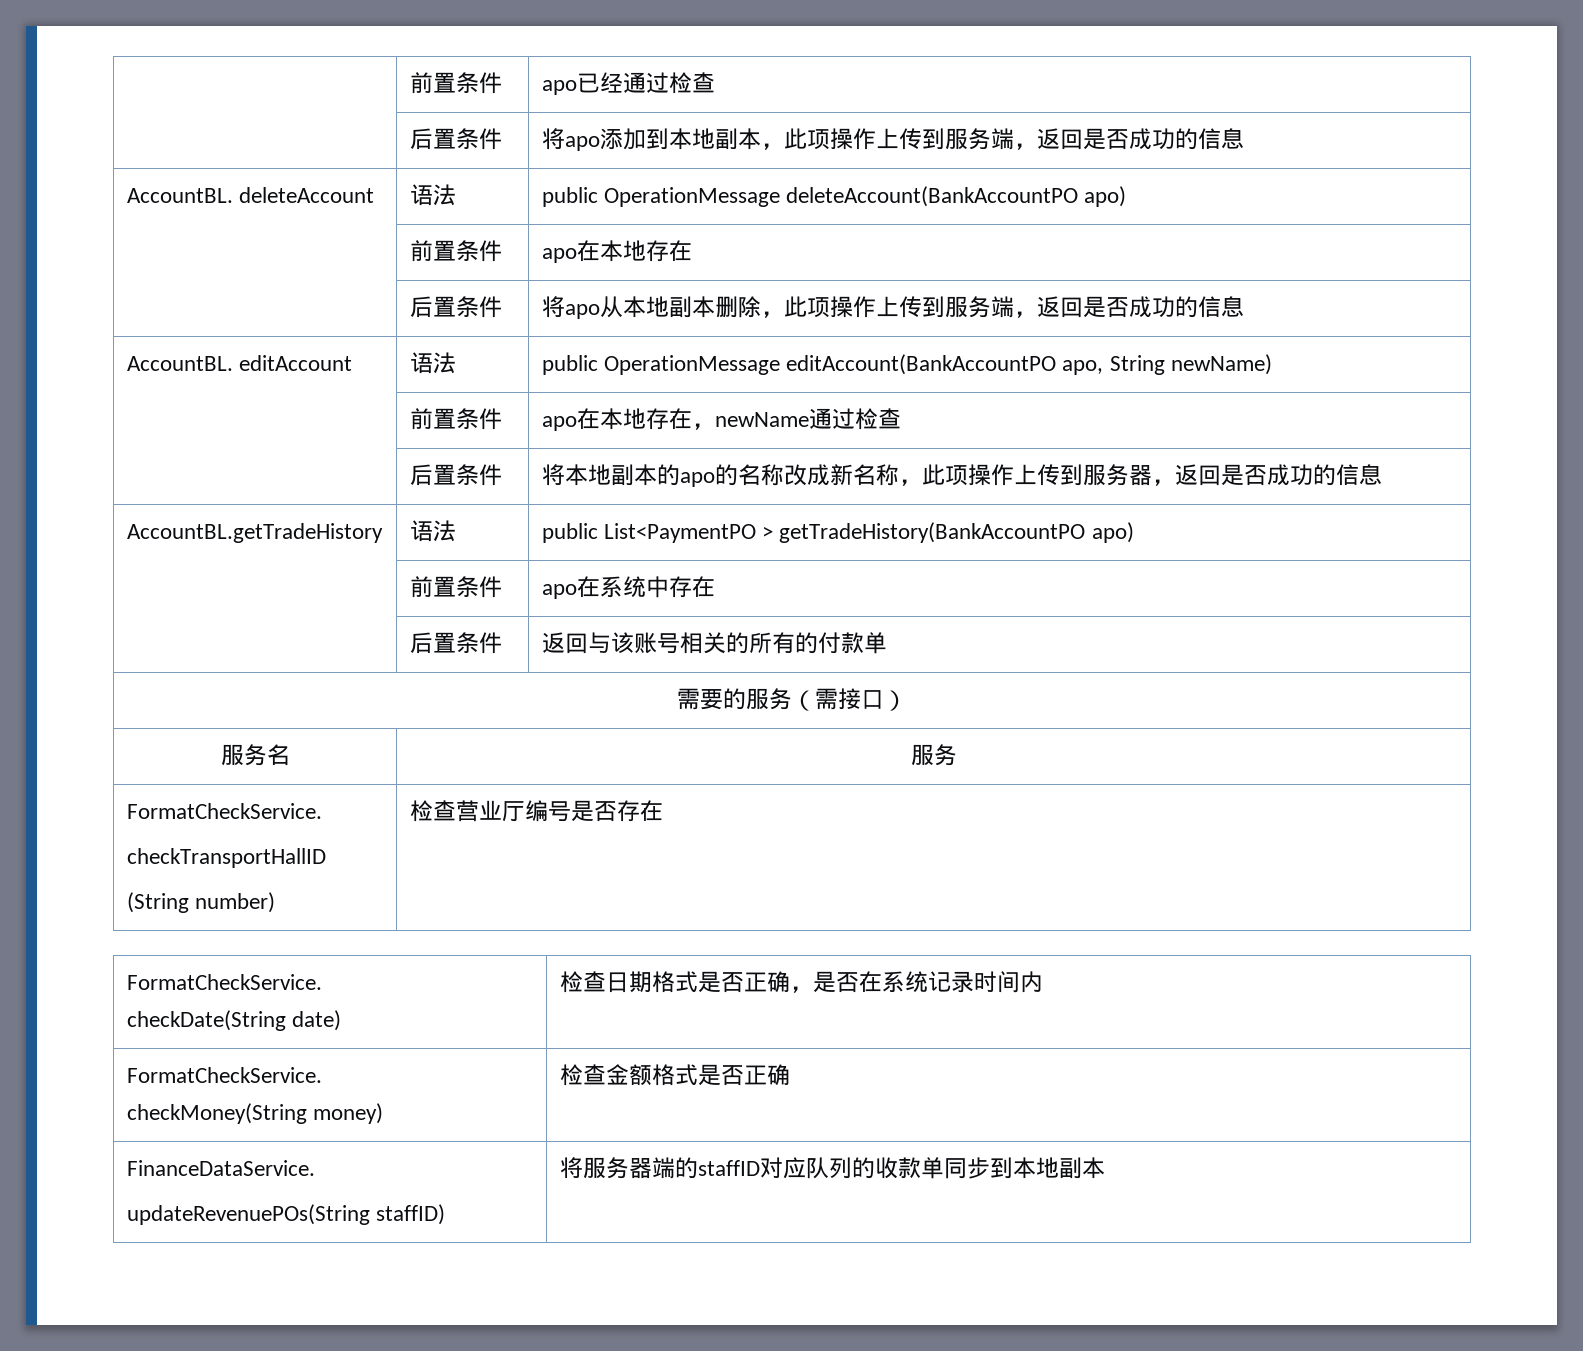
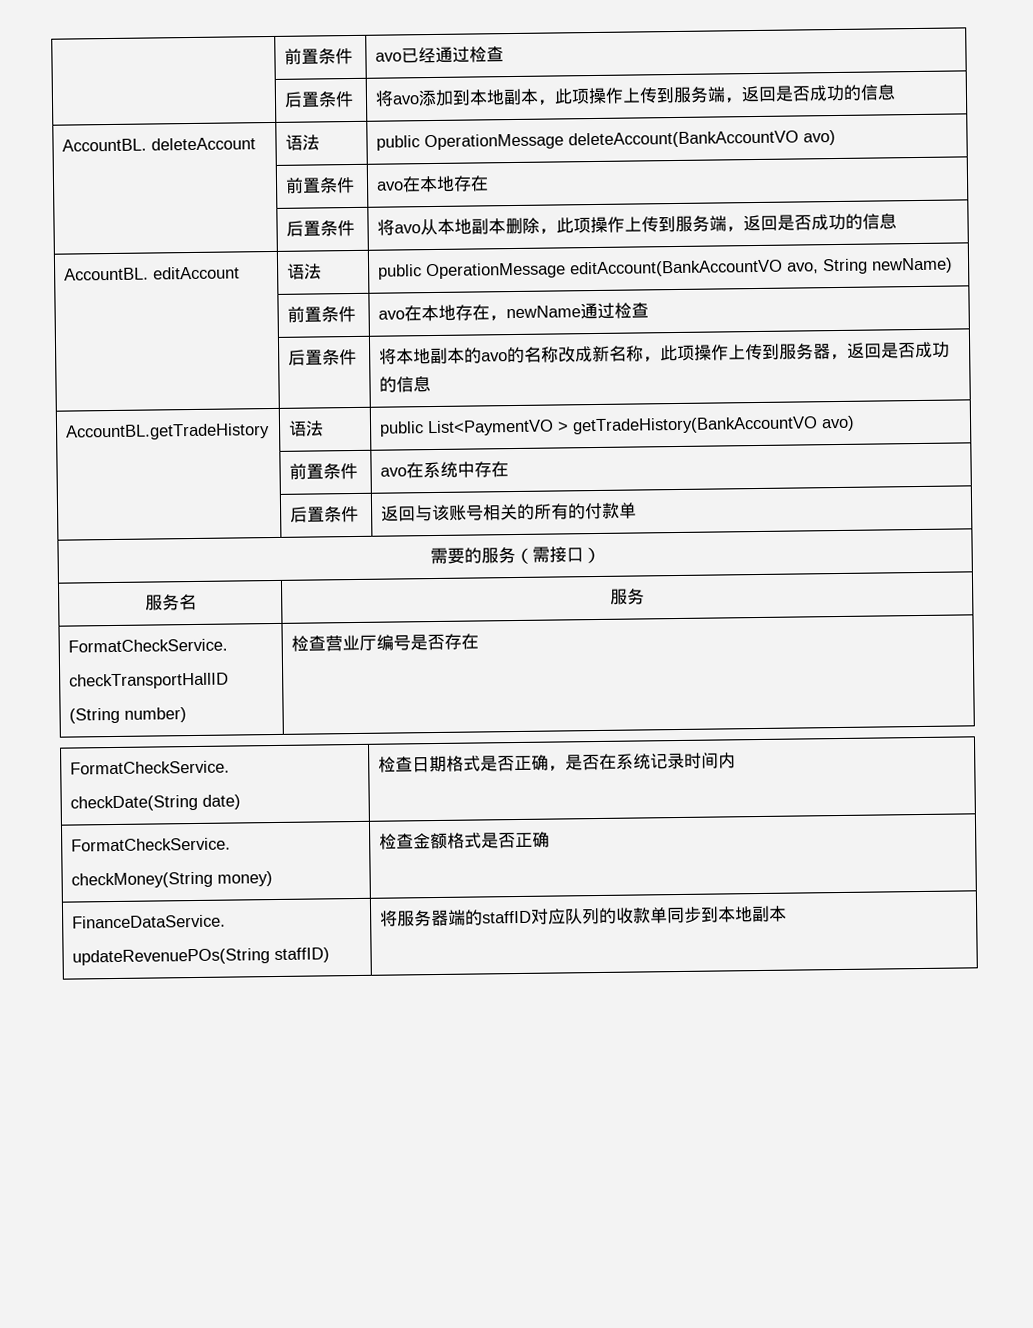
- | 前置条件 | apo已经通过检查
+ | 前置条件 | avo已经通过检查
- | 后置条件 | 将apo添加到本地副本，此项操作上传到服务端，返回是否成功的信息
+ | 后置条件 | 将avo添加到本地副本，此项操作上传到服务端，返回是否成功的信息
- AccountBL. deleteAccount | 语法 | public OperationMessage deleteAccount(BankAccountPO apo)
- | 前置条件 | apo在本地存在
+ AccountBL. deleteAccount | 语法 | public OperationMessage deleteAccount(BankAccountVO avo)
+ | 前置条件 | avo在本地存在
- | 后置条件 | 将apo从本地副本删除，此项操作上传到服务端，返回是否成功的信息
+ | 后置条件 | 将avo从本地副本删除，此项操作上传到服务端，返回是否成功的信息
- AccountBL. editAccount | 语法 | public OperationMessage editAccount(BankAccountPO apo, String newName)
+ AccountBL. editAccount | 语法 | public OperationMessage editAccount(BankAccountVO avo, String newName)
- | 前置条件 | apo在本地存在，newName通过检查
+ | 前置条件 | avo在本地存在，newName通过检查
- | 后置条件 | 将本地副本的apo的名称改成新名称，此项操作上传到服务器，返回是否成功的信息
+ | 后置条件 | 将本地副本的avo的名称改成新名称，此项操作上传到服务器，返回是否成功的信息
- AccountBL.getTradeHistory | 语法 | public List<PaymentPO > getTradeHistory(BankAccountPO apo)
- | 前置条件 | apo在系统中存在
+ AccountBL.getTradeHistory | 语法 | public List<PaymentVO > getTradeHistory(BankAccountVO avo)
+ | 前置条件 | avo在系统中存在

